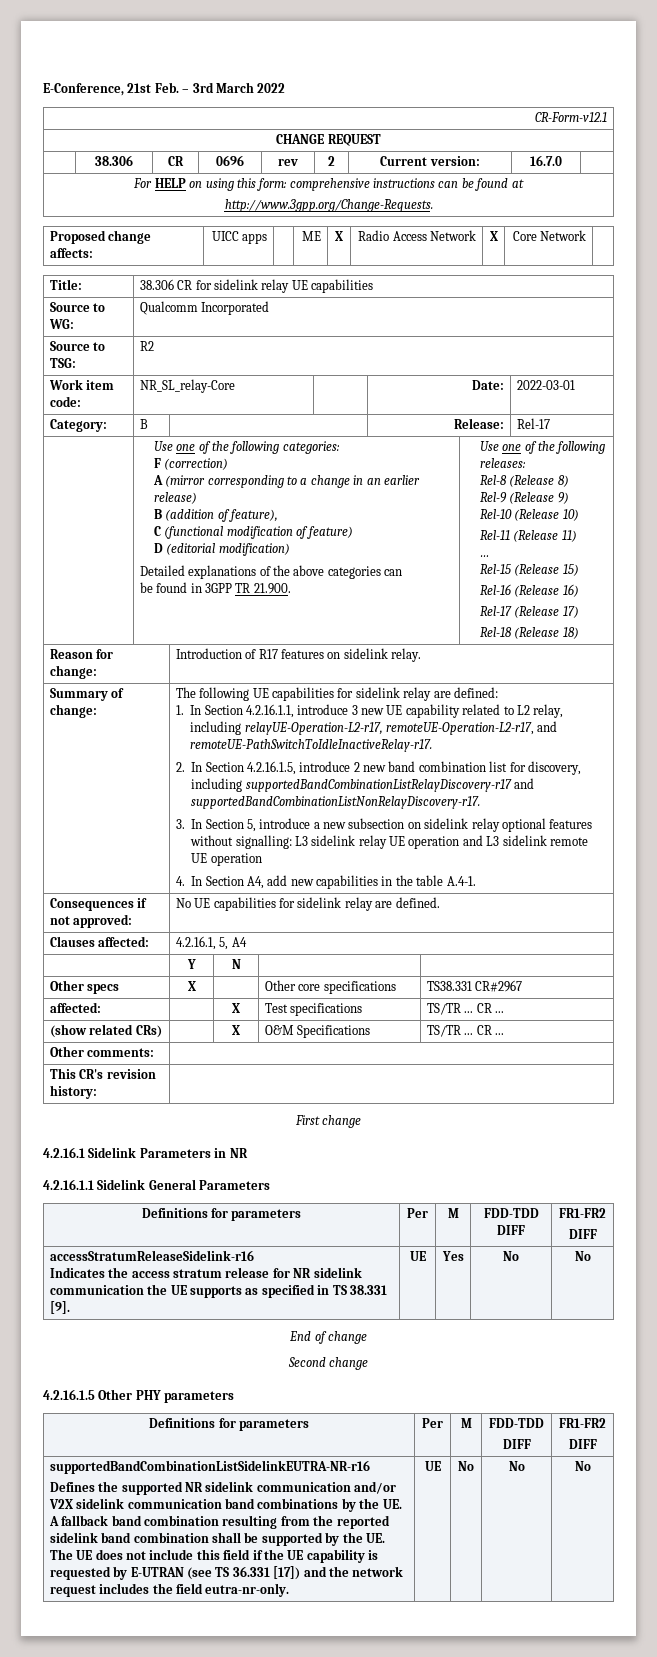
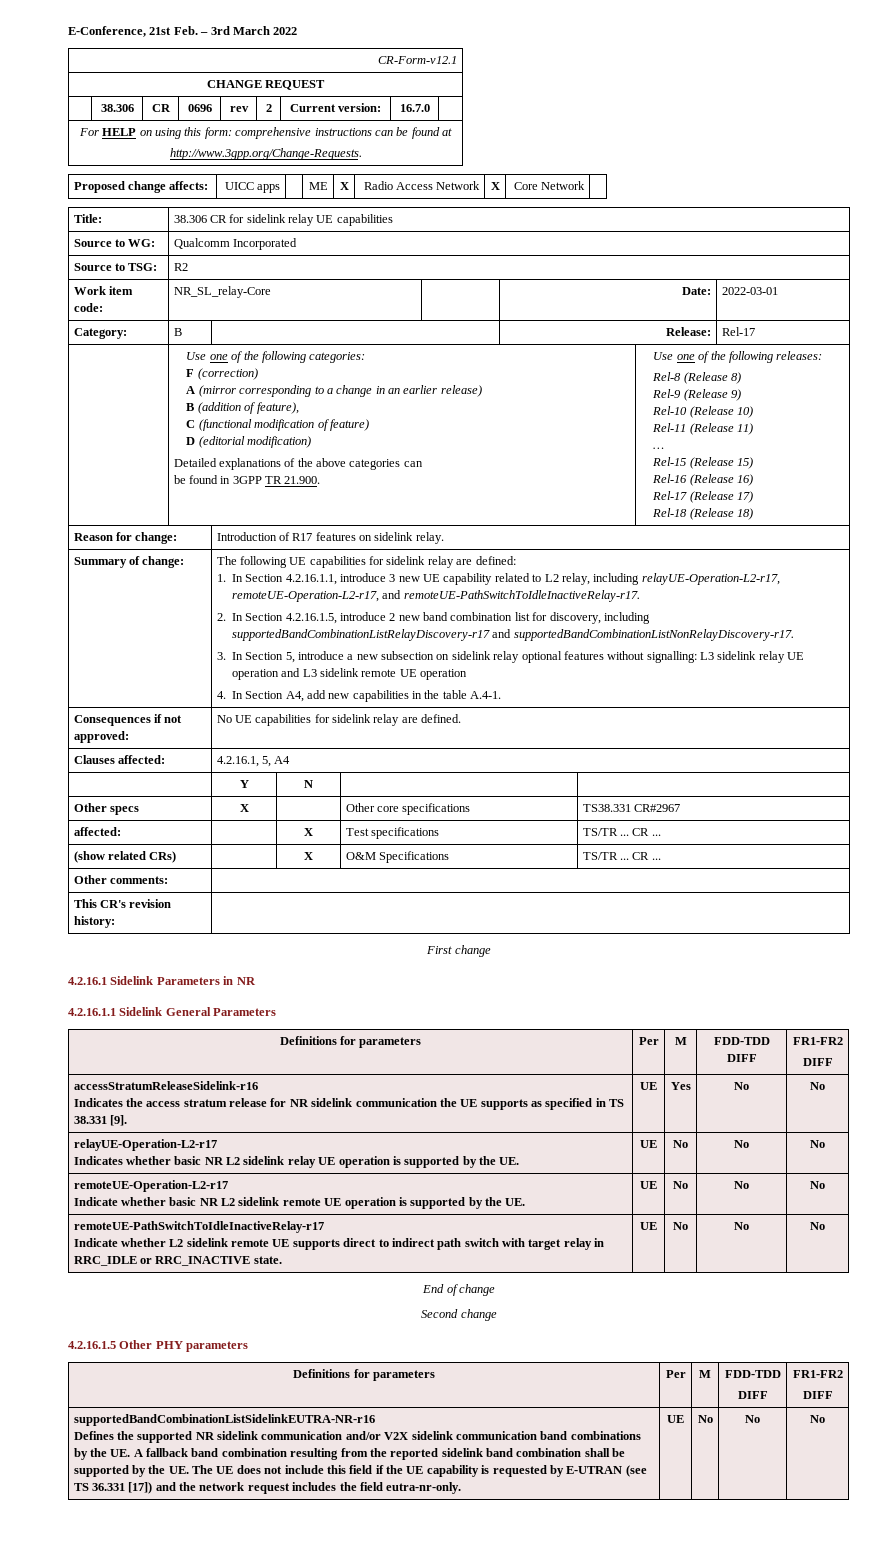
+ relayUE-Operation-L2-r17
+ Indicates whether basic NR L2 sidelink relay UE operation is supported by the UE. | UE | No | No | No
+ remoteUE-Operation-L2-r17
+ Indicate whether basic NR L2 sidelink remote UE operation is supported by the UE. | UE | No | No | No
+ remoteUE-PathSwitchToIdleInactiveRelay-r17
+ Indicate whether L2 sidelink remote UE supports direct to indirect path switch with target relay in RRC_IDLE or RRC_INACTIVE state. | UE | No | No | No

